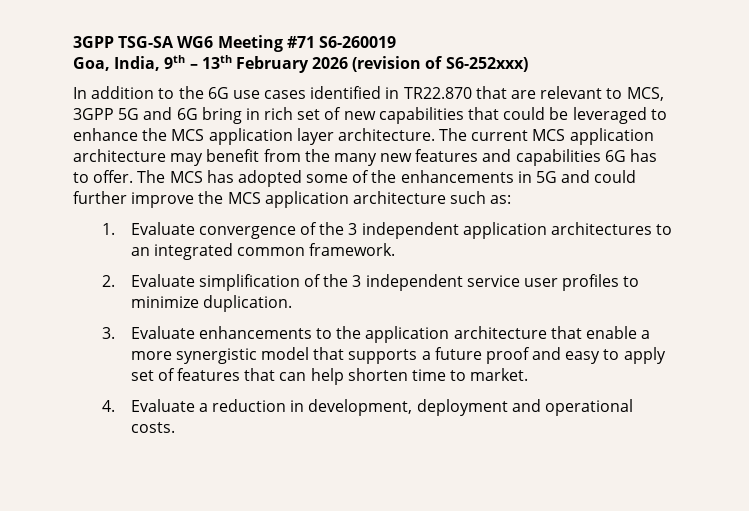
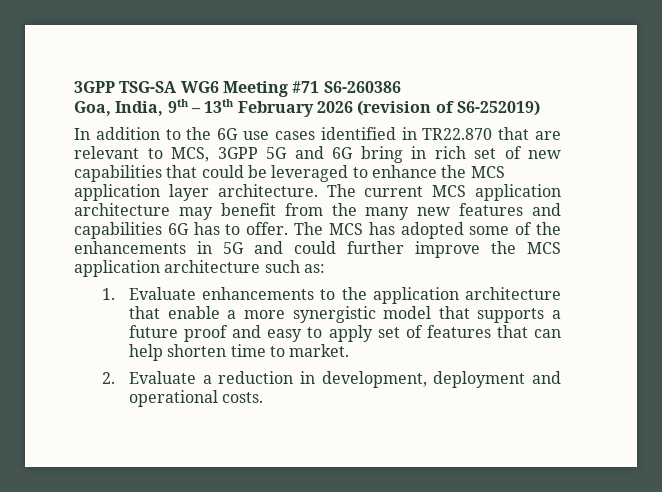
- 3GPP TSG-SA WG6 Meeting #71 S6-260019
+ 3GPP TSG-SA WG6 Meeting #71 S6-260386
- Goa, India, 9th – 13th February 2026 (revision of S6-252xxx)
+ Goa, India, 9th – 13th February 2026 (revision of S6-252019)
- 1. Evaluate convergence of the 3 independent application architectures to an integrated common framework.
- 2. Evaluate simplification of the 3 independent service user profiles to minimize duplication.
- 3. Evaluate enhancements to the application architecture that enable a more synergistic model that supports a future proof and easy to apply set of features that can help shorten time to market.
+ 1. Evaluate enhancements to the application architecture that enable a more synergistic model that supports a future proof and easy to apply set of features that can help shorten time to market.
- 4. Evaluate a reduction in development, deployment and operational costs.
+ 2. Evaluate a reduction in development, deployment and operational costs.

